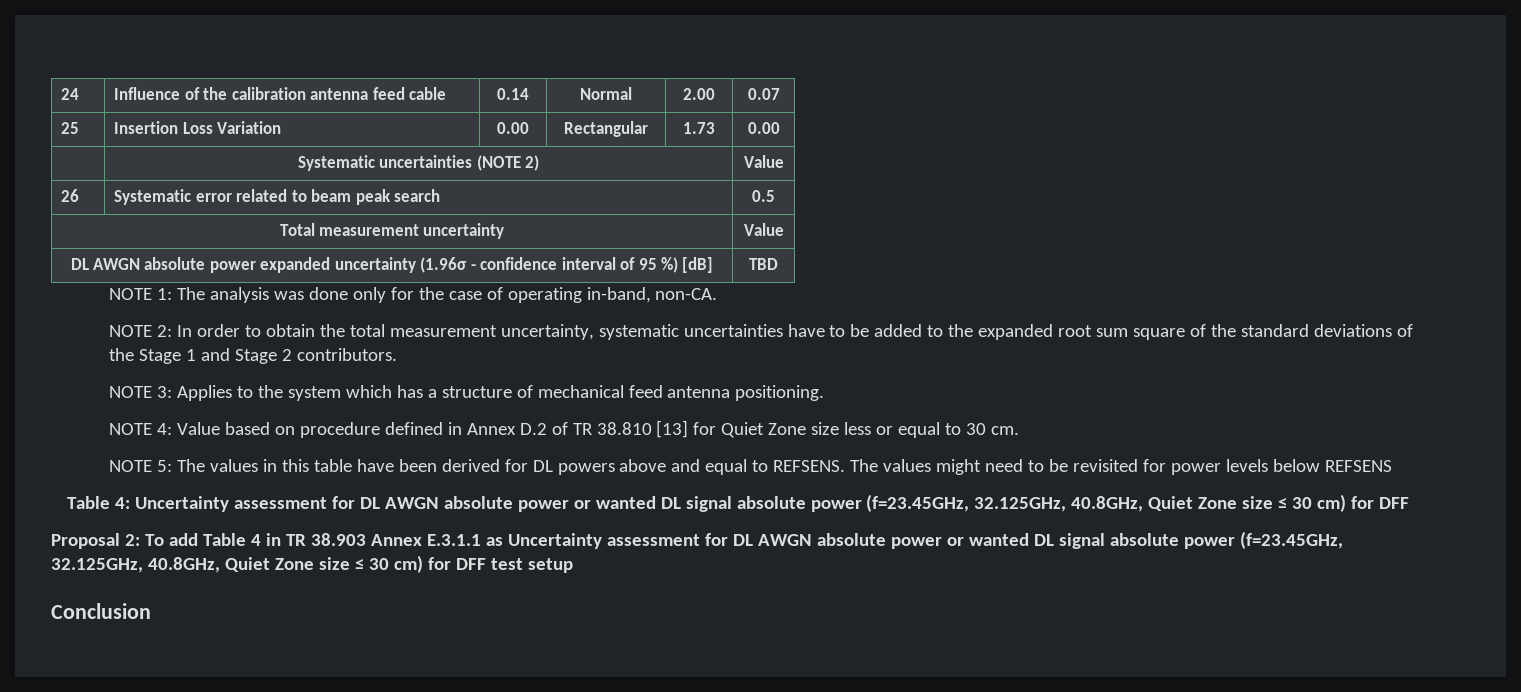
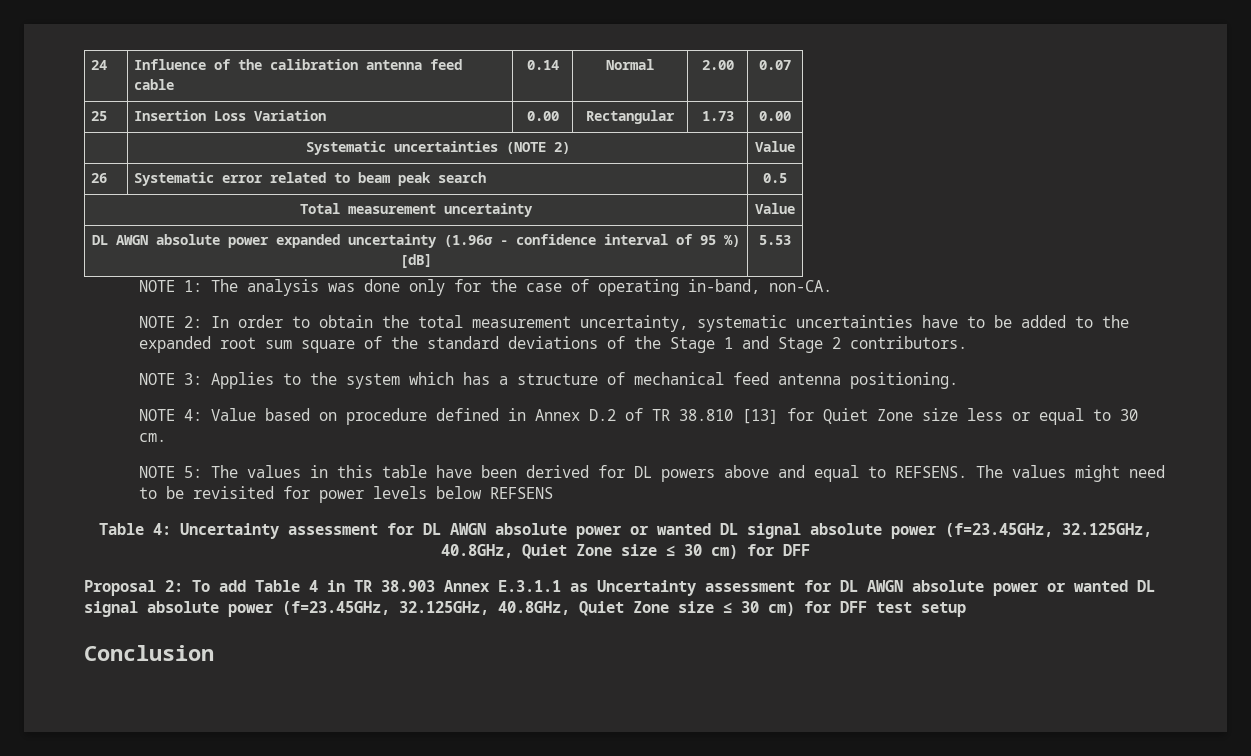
- DL AWGN absolute power expanded uncertainty (1.96σ - confidence interval of 95 %) [dB] | TBD
+ DL AWGN absolute power expanded uncertainty (1.96σ - confidence interval of 95 %) [dB] | 5.53

